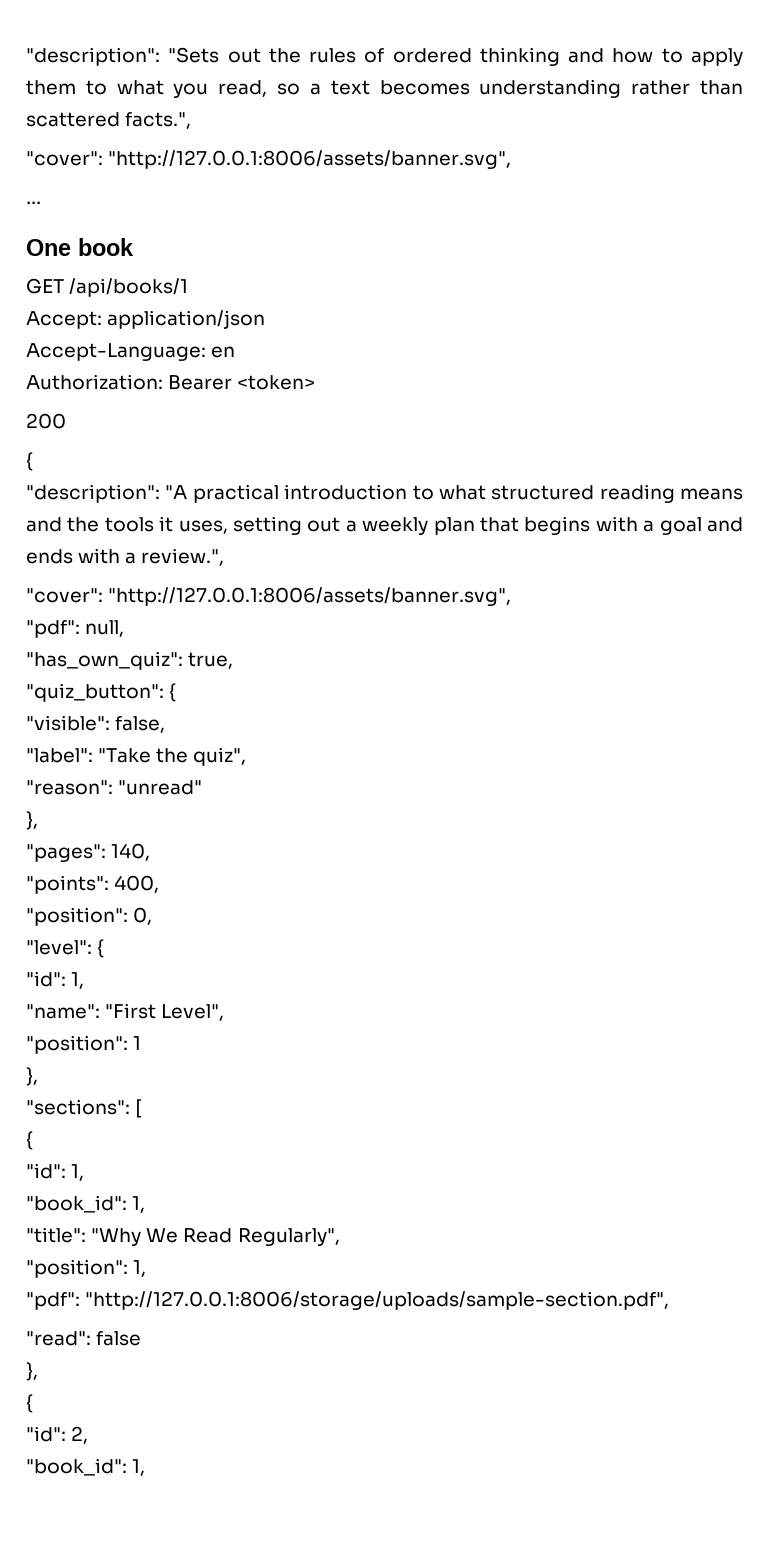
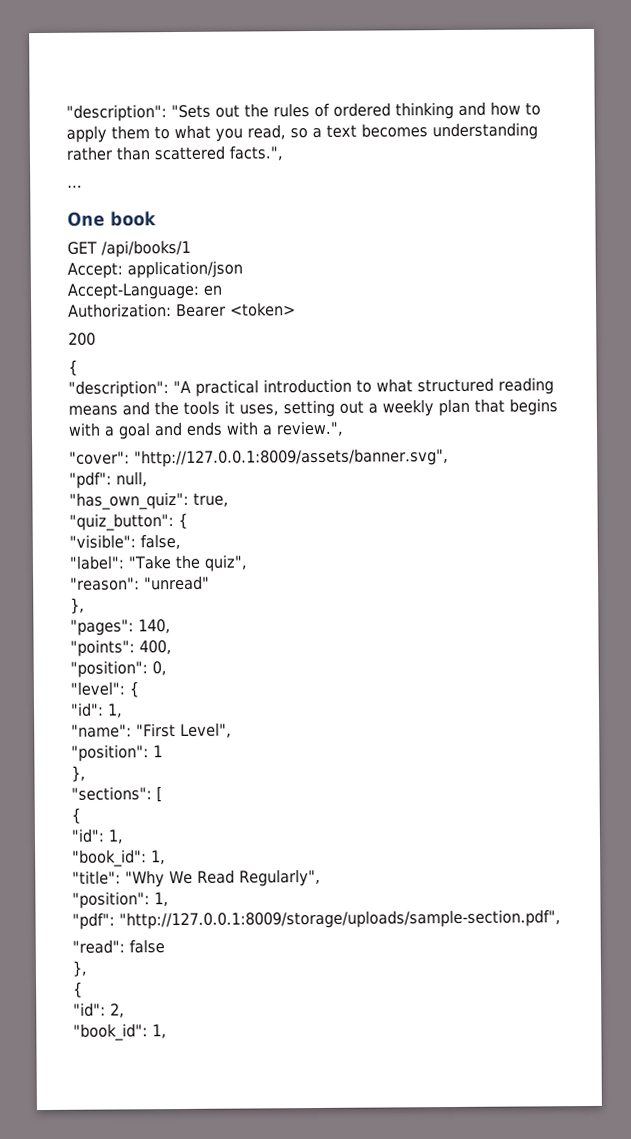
  "description": "Sets out the rules of ordered thinking and how to apply them to what you read, so a text becomes understanding rather than scattered facts.",
- "cover": "http://127.0.0.1:8006/assets/banner.svg",
  "description": "A practical introduction to what structured reading means and the tools it uses, setting out a weekly plan that begins with a goal and ends with a review.",
- "cover": "http://127.0.0.1:8006/assets/banner.svg",
+ "cover": "http://127.0.0.1:8009/assets/banner.svg",
- "pdf": "http://127.0.0.1:8006/storage/uploads/sample-section.pdf",
+ "pdf": "http://127.0.0.1:8009/storage/uploads/sample-section.pdf",

